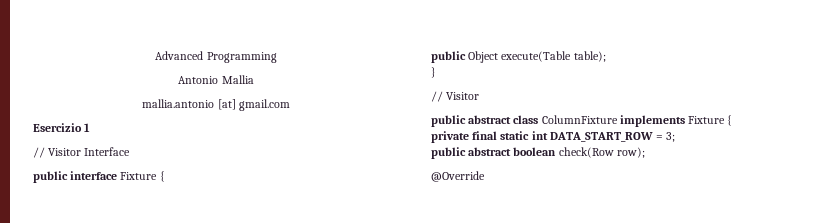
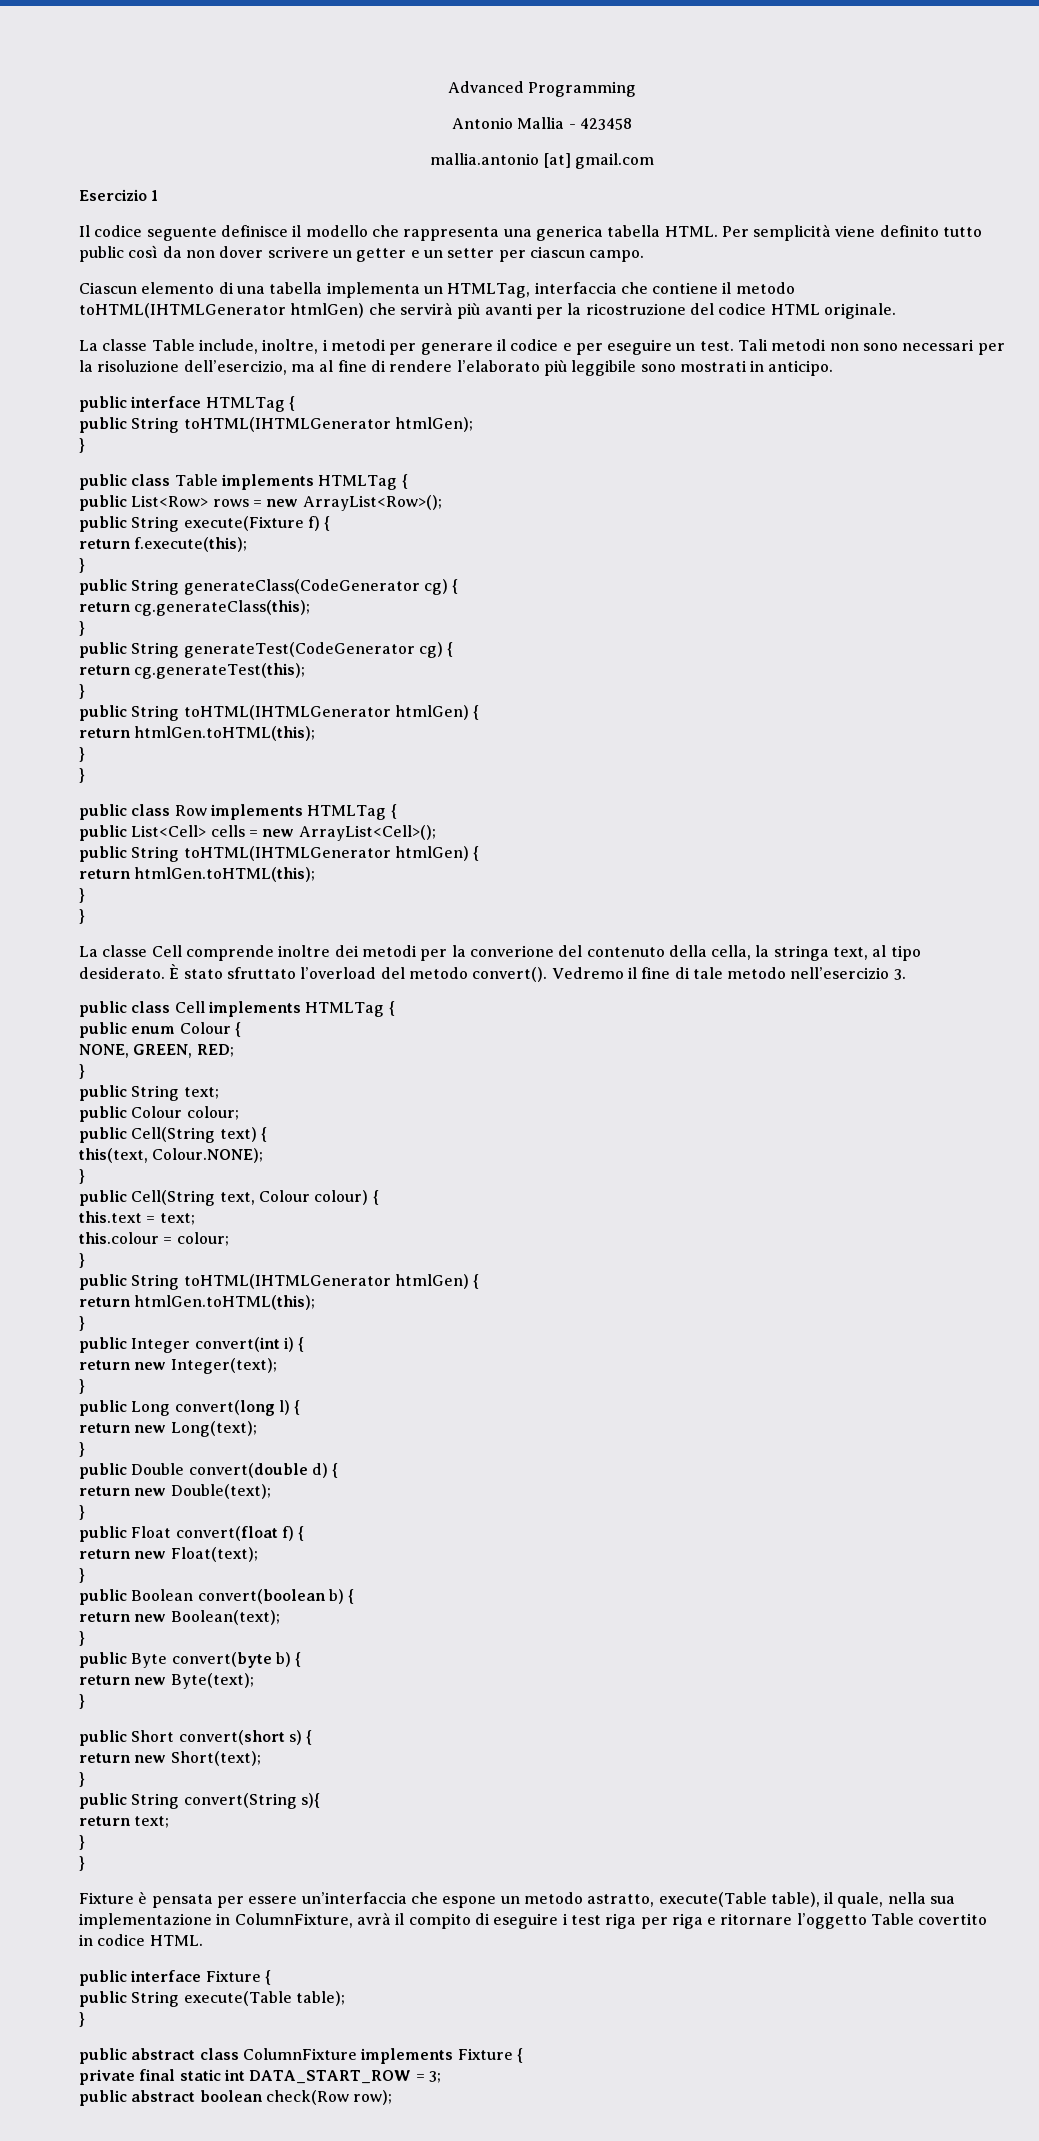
- Antonio Mallia
+ Antonio Mallia - 423458
- // Visitor Interface
+ Il codice seguente definisce il modello che rappresenta una generica tabella HTML. Per semplicità viene definito tutto public così da non dover scrivere un getter e un setter per ciascun campo.
+ Ciascun elemento di una tabella implementa un HTMLTag, interfaccia che contiene il metodo toHTML(IHTMLGenerator htmlGen) che servirà più avanti per la ricostruzione del codice HTML originale.
+ La classe Table include, inoltre, i metodi per generare il codice e per eseguire un test. Tali metodi non sono necessari per la risoluzione dell’esercizio, ma al fine di rendere l’elaborato più leggibile sono mostrati in anticipo.
+ public interface HTMLTag {
+ public String toHTML(IHTMLGenerator htmlGen);
+ }
+ public class Table implements HTMLTag {
+ public List<Row> rows = new ArrayList<Row>();
+ public String execute(Fixture f) {
+ return f.execute(this);
+ }
+ public String generateClass(CodeGenerator cg) {
+ return cg.generateClass(this);
+ }
+ public String generateTest(CodeGenerator cg) {
+ return cg.generateTest(this);
+ }
+ public String toHTML(IHTMLGenerator htmlGen) {
+ return htmlGen.toHTML(this);
+ }
+ }
+ public class Row implements HTMLTag {
+ public List<Cell> cells = new ArrayList<Cell>();
+ public String toHTML(IHTMLGenerator htmlGen) {
+ return htmlGen.toHTML(this);
+ }
+ }
+ La classe Cell comprende inoltre dei metodi per la converione del contenuto della cella, la stringa text, al tipo desiderato. È stato sfruttato l’overload del metodo convert(). Vedremo il fine di tale metodo nell’esercizio 3.
+ public class Cell implements HTMLTag {
+ public enum Colour {
+ NONE, GREEN, RED;
+ }
+ public String text;
+ public Colour colour;
+ public Cell(String text) {
+ this(text, Colour.NONE);
+ }
+ public Cell(String text, Colour colour) {
+ this.text = text;
+ this.colour = colour;
+ }
+ public String toHTML(IHTMLGenerator htmlGen) {
+ return htmlGen.toHTML(this);
+ }
+ public Integer convert(int i) {
+ return new Integer(text);
+ }
+ public Long convert(long l) {
+ return new Long(text);
+ }
+ public Double convert(double d) {
+ return new Double(text);
+ }
+ public Float convert(float f) {
+ return new Float(text);
+ }
+ public Boolean convert(boolean b) {
+ return new Boolean(text);
+ }
+ public Byte convert(byte b) {
+ return new Byte(text);
+ }
+ public Short convert(short s) {
+ return new Short(text);
+ }
+ public String convert(String s){
+ return text;
+ }
+ }
+ Fixture è pensata per essere un’interfaccia che espone un metodo astratto, execute(Table table), il quale, nella sua implementazione in ColumnFixture, avrà il compito di eseguire i test riga per riga e ritornare l’oggetto Table covertito in codice HTML.
- public Object execute(Table table);
+ public String execute(Table table);
  }
- // Visitor
- @Override

